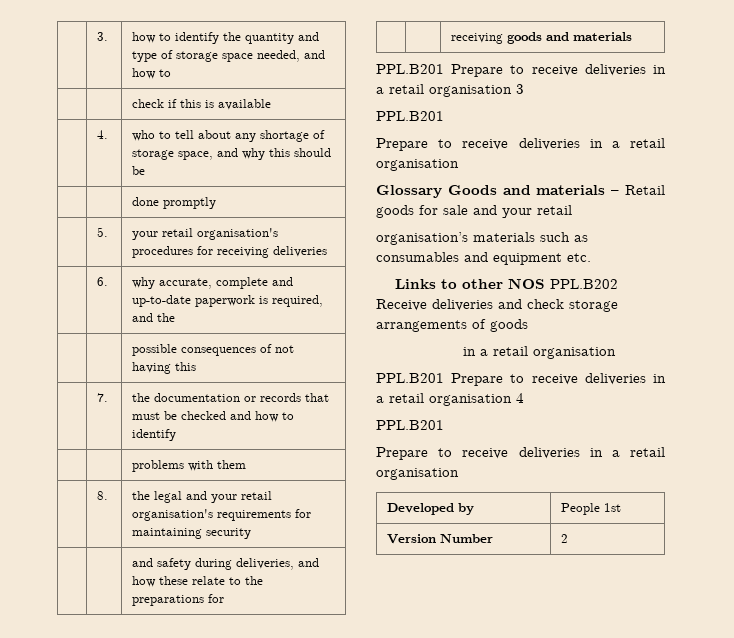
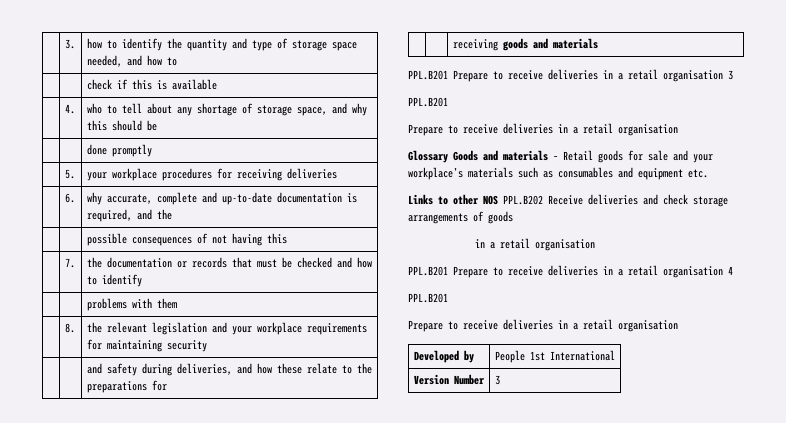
- | 5. | your retail organisation's procedures for receiving deliveries
+ | 5. | your workplace procedures for receiving deliveries
- | 6. | why accurate, complete and up-to-date paperwork is required, and the
+ | 6. | why accurate, complete and up-to-date documentation is required, and the
- | 8. | the legal and your retail organisation's requirements for maintaining security
+ | 8. | the relevant legislation and your workplace requirements for maintaining security
- Glossary Goods and materials – Retail goods for sale and your retail
- organisation’s materials such as consumables and equipment etc.
+ Glossary Goods and materials – Retail goods for sale and your workplace’s materials such as consumables and equipment etc.
- Developed by | People 1st
+ Developed by | People 1st International
- Version Number | 2
+ Version Number | 3

